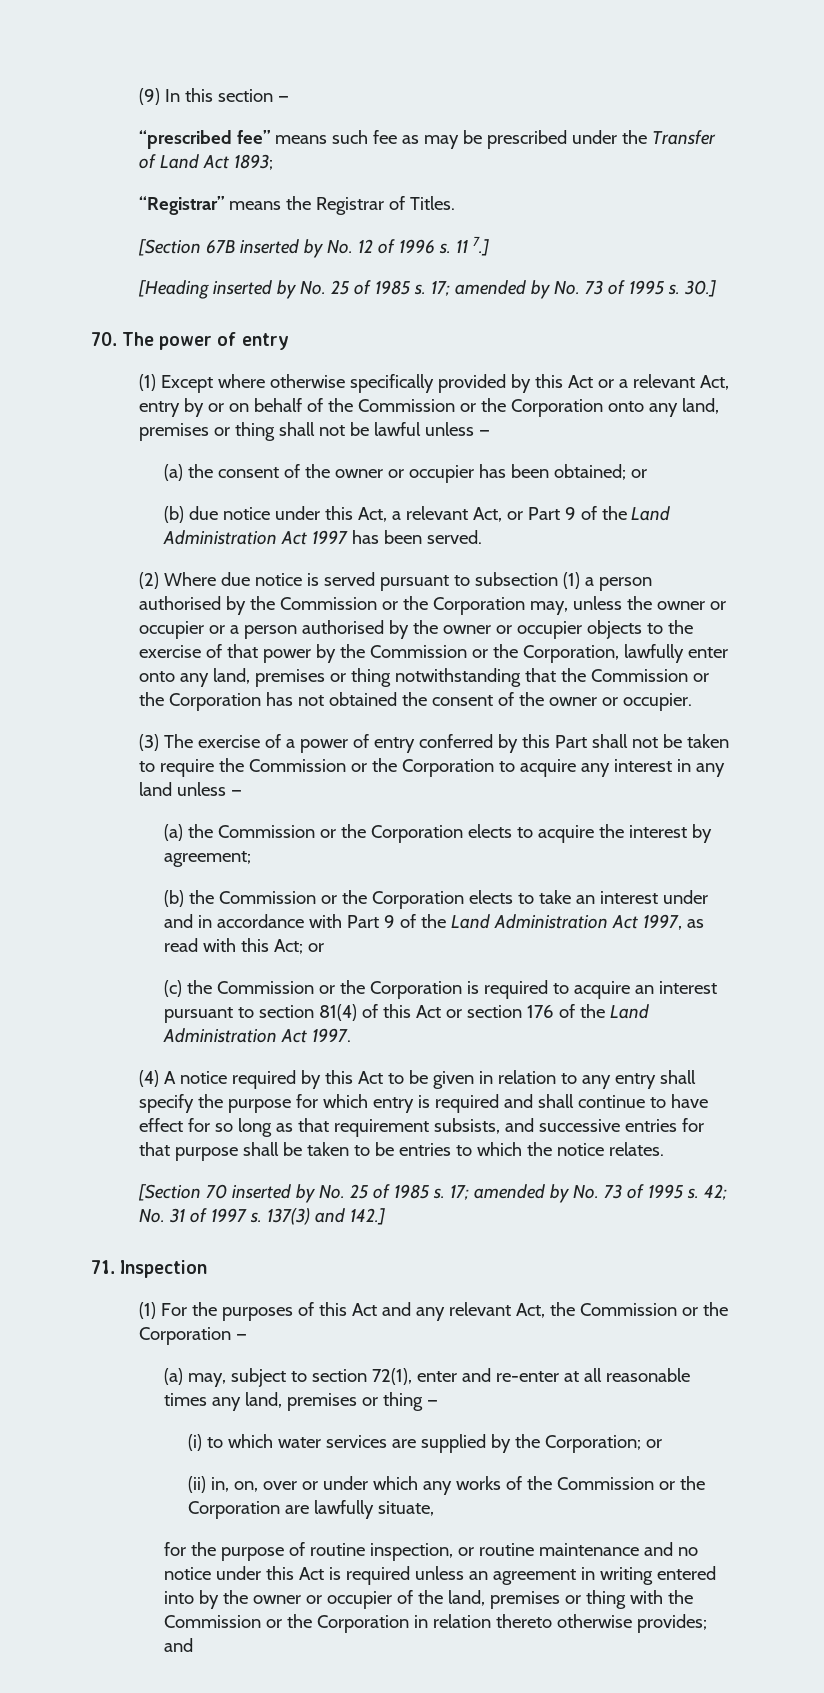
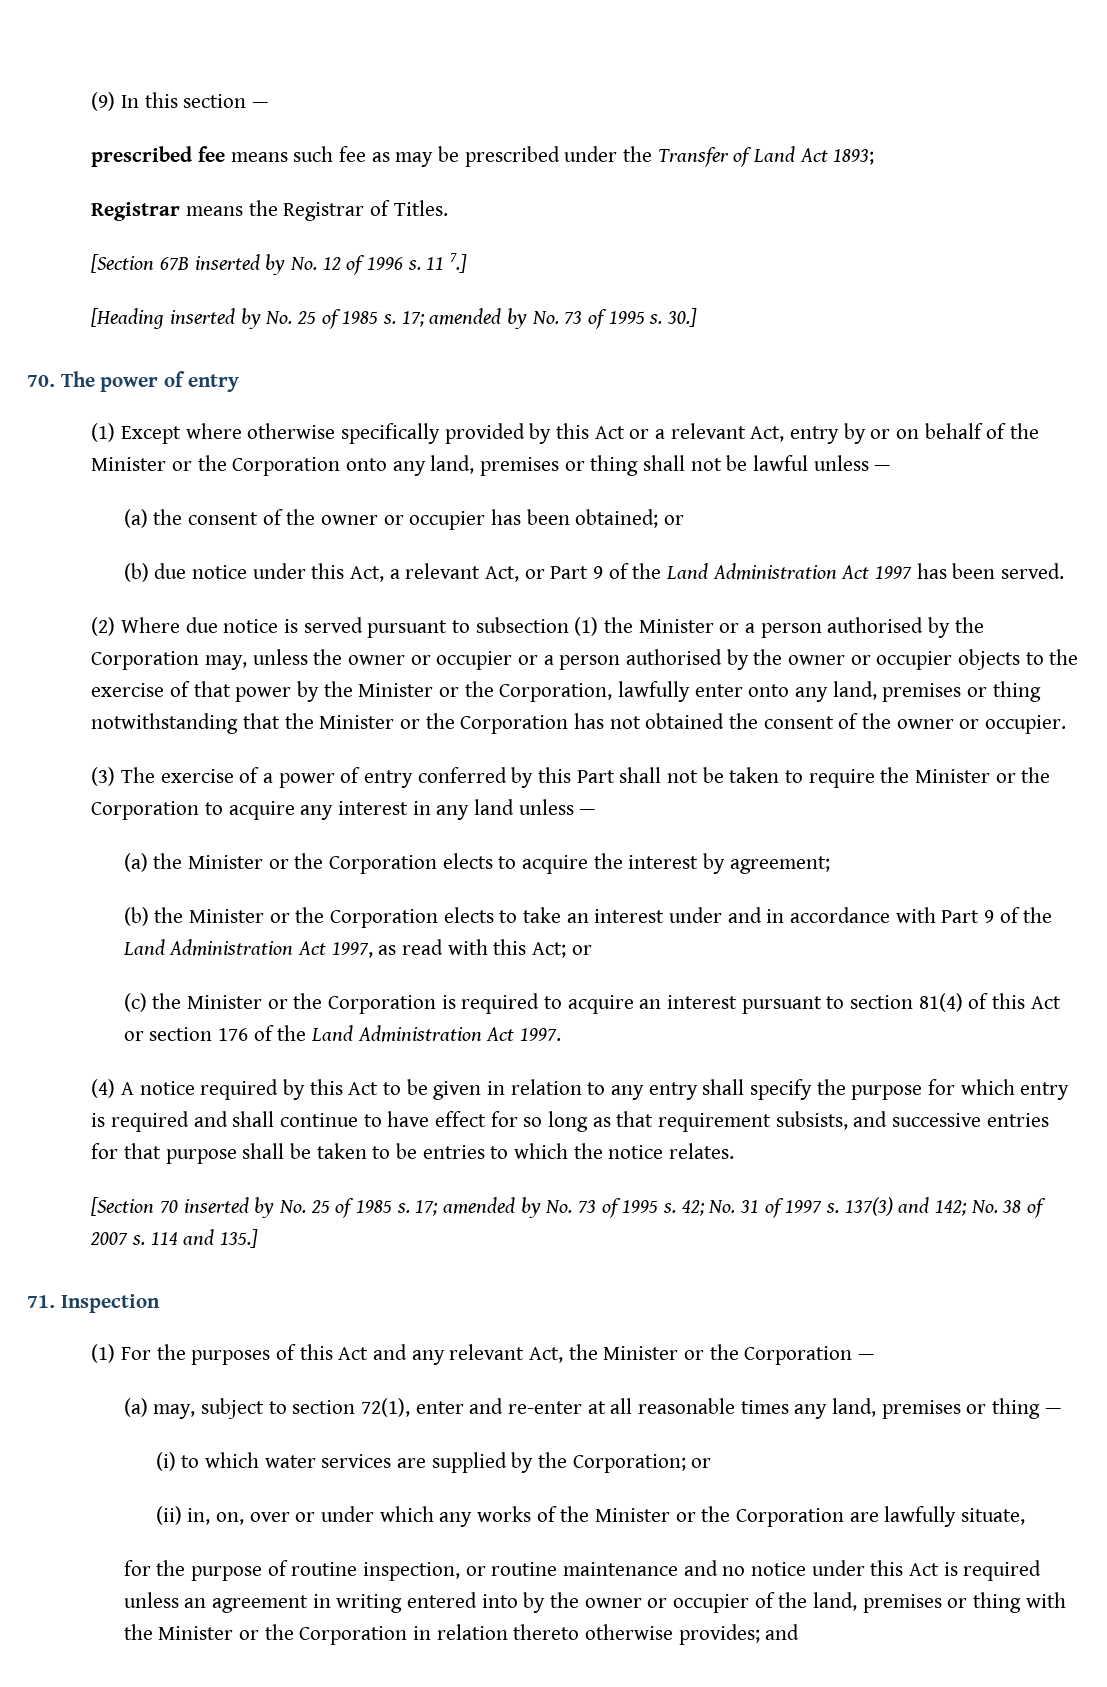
- “prescribed fee” means such fee as may be prescribed under the Transfer of Land Act 1893;
+ prescribed fee means such fee as may be prescribed under the Transfer of Land Act 1893;
- “Registrar” means the Registrar of Titles.
+ Registrar means the Registrar of Titles.
- (1) Except where otherwise specifically provided by this Act or a relevant Act, entry by or on behalf of the Commission or the Corporation onto any land, premises or thing shall not be lawful unless —
+ (1) Except where otherwise specifically provided by this Act or a relevant Act, entry by or on behalf of the Minister or the Corporation onto any land, premises or thing shall not be lawful unless —
- (2) Where due notice is served pursuant to subsection (1) a person authorised by the Commission or the Corporation may, unless the owner or occupier or a person authorised by the owner or occupier objects to the exercise of that power by the Commission or the Corporation, lawfully enter onto any land, premises or thing notwithstanding that the Commission or the Corporation has not obtained the consent of the owner or occupier.
+ (2) Where due notice is served pursuant to subsection (1) the Minister or a person authorised by the Corporation may, unless the owner or occupier or a person authorised by the owner or occupier objects to the exercise of that power by the Minister or the Corporation, lawfully enter onto any land, premises or thing notwithstanding that the Minister or the Corporation has not obtained the consent of the owner or occupier.
- (3) The exercise of a power of entry conferred by this Part shall not be taken to require the Commission or the Corporation to acquire any interest in any land unless —
+ (3) The exercise of a power of entry conferred by this Part shall not be taken to require the Minister or the Corporation to acquire any interest in any land unless —
- (a) the Commission or the Corporation elects to acquire the interest by agreement;
+ (a) the Minister or the Corporation elects to acquire the interest by agreement;
- (b) the Commission or the Corporation elects to take an interest under and in accordance with Part 9 of the Land Administration Act 1997, as read with this Act; or
+ (b) the Minister or the Corporation elects to take an interest under and in accordance with Part 9 of the Land Administration Act 1997, as read with this Act; or
- (c) the Commission or the Corporation is required to acquire an interest pursuant to section 81(4) of this Act or section 176 of the Land Administration Act 1997.
+ (c) the Minister or the Corporation is required to acquire an interest pursuant to section 81(4) of this Act or section 176 of the Land Administration Act 1997.
- 137(3) and 142.]
+ 137(3) and 142; No. 38 of 2007 s. 114 and 135.]
- (1) For the purposes of this Act and any relevant Act, the Commission or the Corporation —
+ (1) For the purposes of this Act and any relevant Act, the Minister or the Corporation —
- (ii) in, on, over or under which any works of the Commission or the Corporation are lawfully situate,
+ (ii) in, on, over or under which any works of the Minister or the Corporation are lawfully situate,
- for the purpose of routine inspection, or routine maintenance and no notice under this Act is required unless an agreement in writing entered into by the owner or occupier of the land, premises or thing with the Commission or the Corporation in relation thereto otherwise provides; and
+ for the purpose of routine inspection, or routine maintenance and no notice under this Act is required unless an agreement in writing entered into by the owner or occupier of the land, premises or thing with the Minister or the Corporation in relation thereto otherwise provides; and

